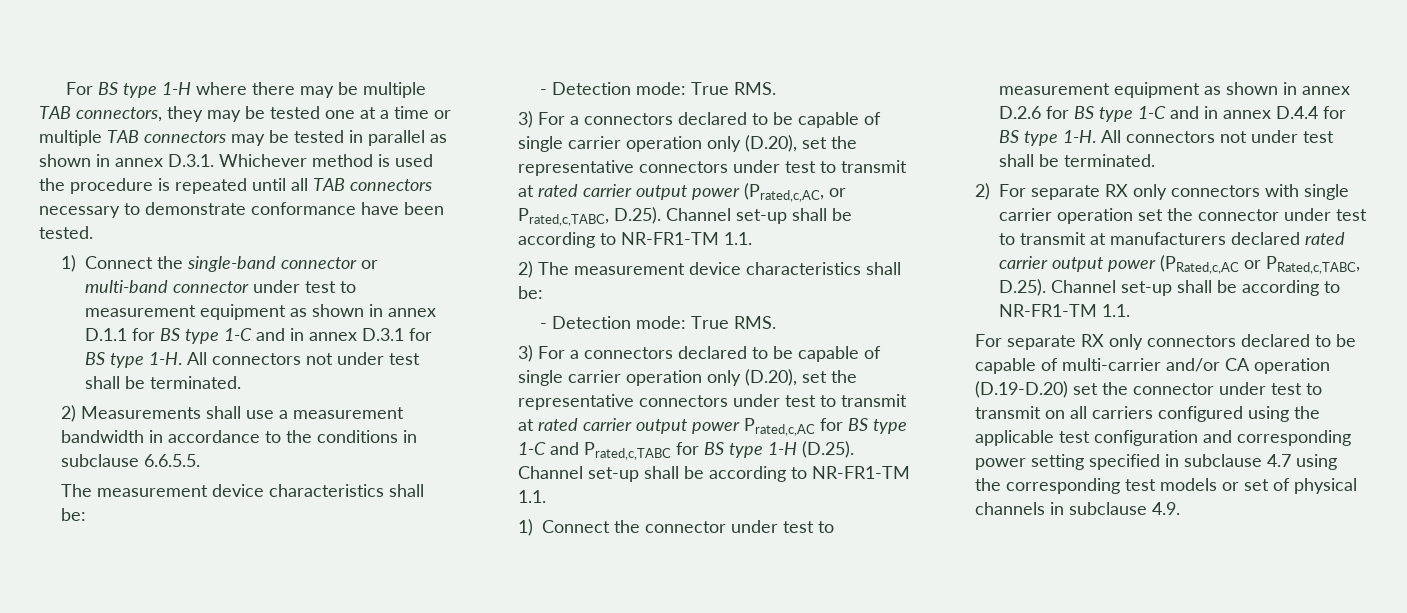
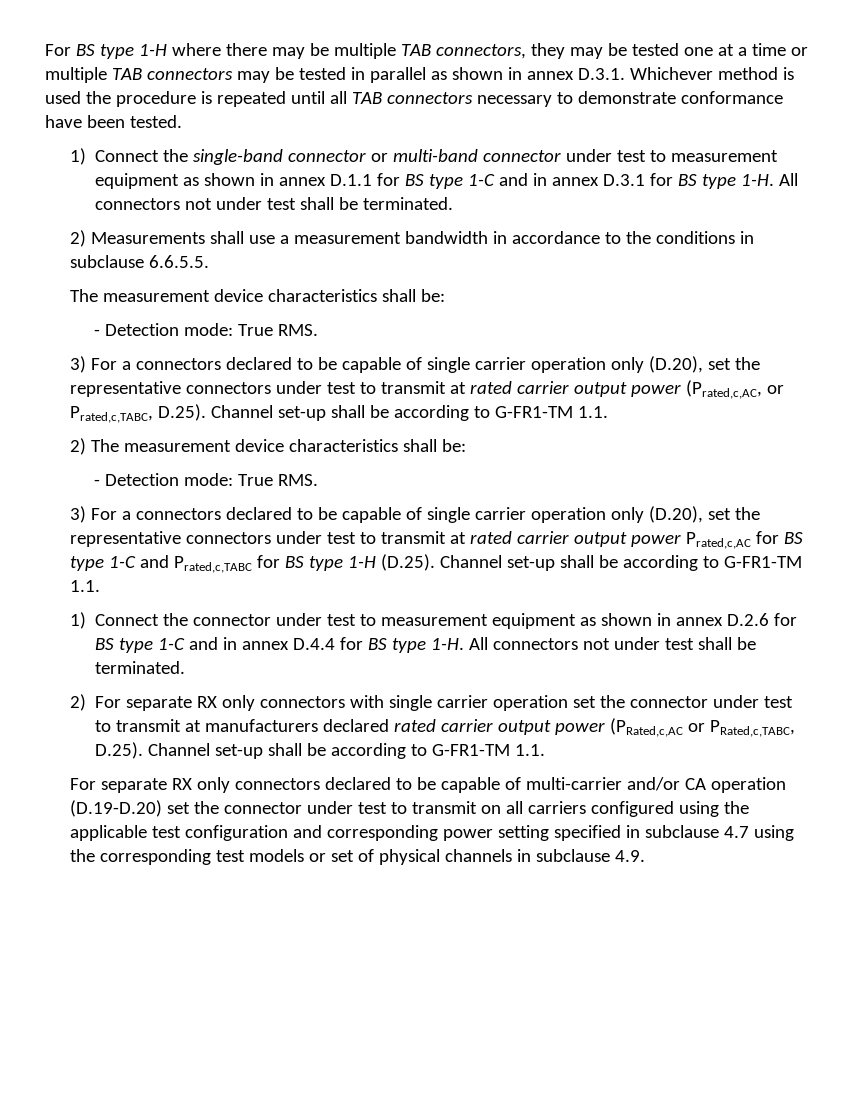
- 3) For a connectors declared to be capable of single carrier operation only (D.20), set the representative connectors under test to transmit at rated carrier output power (Prated,c,AC, or Prated,c,TABC, D.25). Channel set-up shall be according to NR-FR1-TM 1.1.
+ 3) For a connectors declared to be capable of single carrier operation only (D.20), set the representative connectors under test to transmit at rated carrier output power (Prated,c,AC, or Prated,c,TABC, D.25). Channel set-up shall be according to G-FR1-TM 1.1.
- 3) For a connectors declared to be capable of single carrier operation only (D.20), set the representative connectors under test to transmit at rated carrier output power Prated,c,AC for BS type 1-C and Prated,c,TABC for BS type 1-H (D.25). Channel set-up shall be according to NR-FR1-TM 1.1.
+ 3) For a connectors declared to be capable of single carrier operation only (D.20), set the representative connectors under test to transmit at rated carrier output power Prated,c,AC for BS type 1-C and Prated,c,TABC for BS type 1-H (D.25). Channel set-up shall be according to G-FR1-TM 1.1.
- 2) For separate RX only connectors with single carrier operation set the connector under test to transmit at manufacturers declared rated carrier output power (PRated,c,AC or PRated,c,TABC, D.25). Channel set-up shall be according to NR-FR1-TM 1.1.
+ 2) For separate RX only connectors with single carrier operation set the connector under test to transmit at manufacturers declared rated carrier output power (PRated,c,AC or PRated,c,TABC, D.25). Channel set-up shall be according to G-FR1-TM 1.1.

